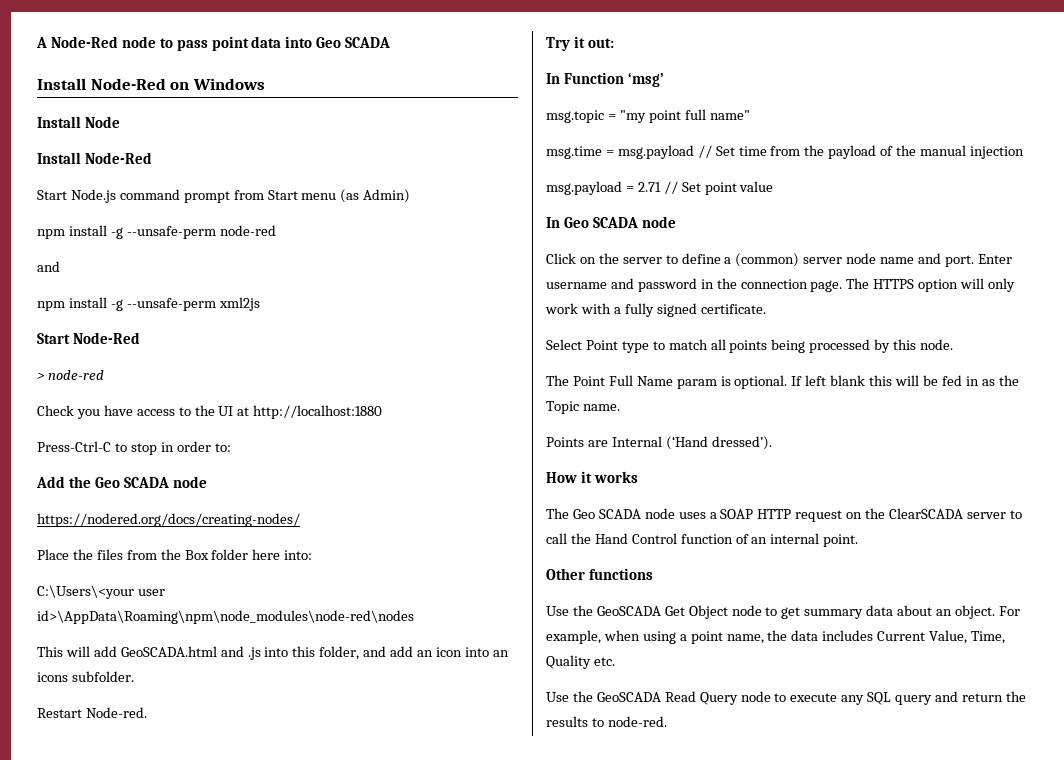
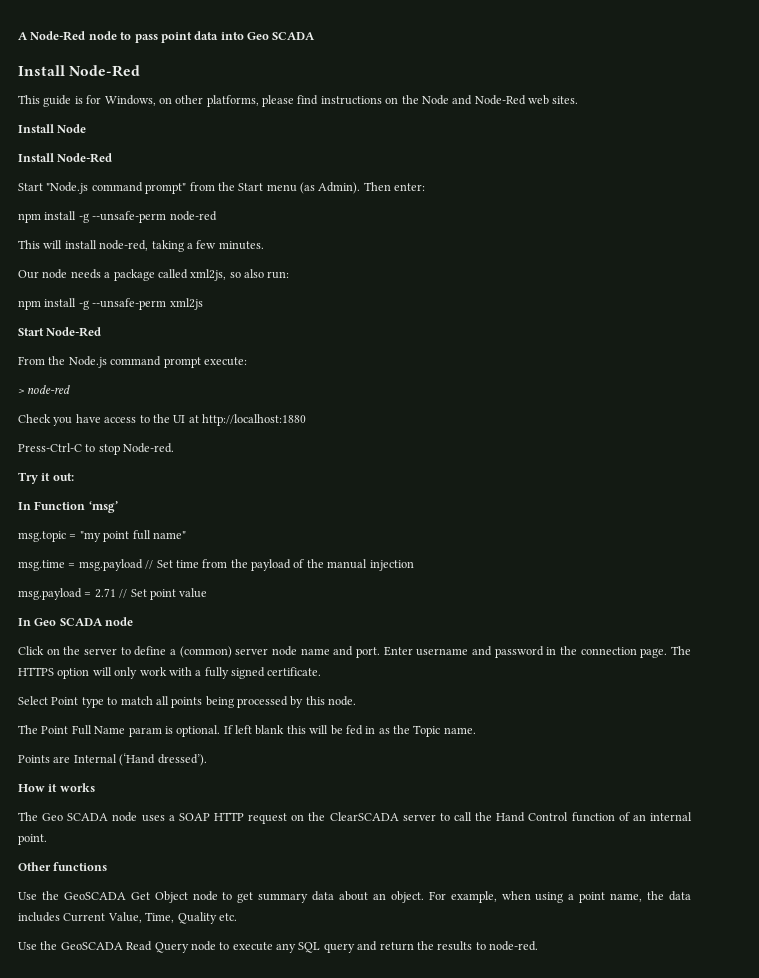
  A Node-Red node to pass point data into Geo SCADA
- Install Node-Red on Windows
+ Install Node-Red
+ This guide is for Windows, on other platforms, please find instructions on the Node and Node-Red web sites.
- Start Node.js command prompt from Start menu (as Admin)
+ Start "Node.js command prompt" from the Start menu (as Admin). Then enter:
  npm install -g --unsafe-perm node-red
- and
+ This will install node-red, taking a few minutes.
+ Our node needs a package called xml2js, so also run:
+ From the Node.js command prompt execute:
- Press-Ctrl-C to stop in order to:
- Add the Geo SCADA node
- https://nodered.org/docs/creating-nodes/
- Place the files from the Box folder here into:
- C:\Users\<your user id>\AppData\Roaming\npm\node_modules\node-red\nodes
- This will add GeoSCADA.html and .js into this folder, and add an icon into an icons subfolder.
- Restart Node-red.
+ Press-Ctrl-C to stop Node-red.

